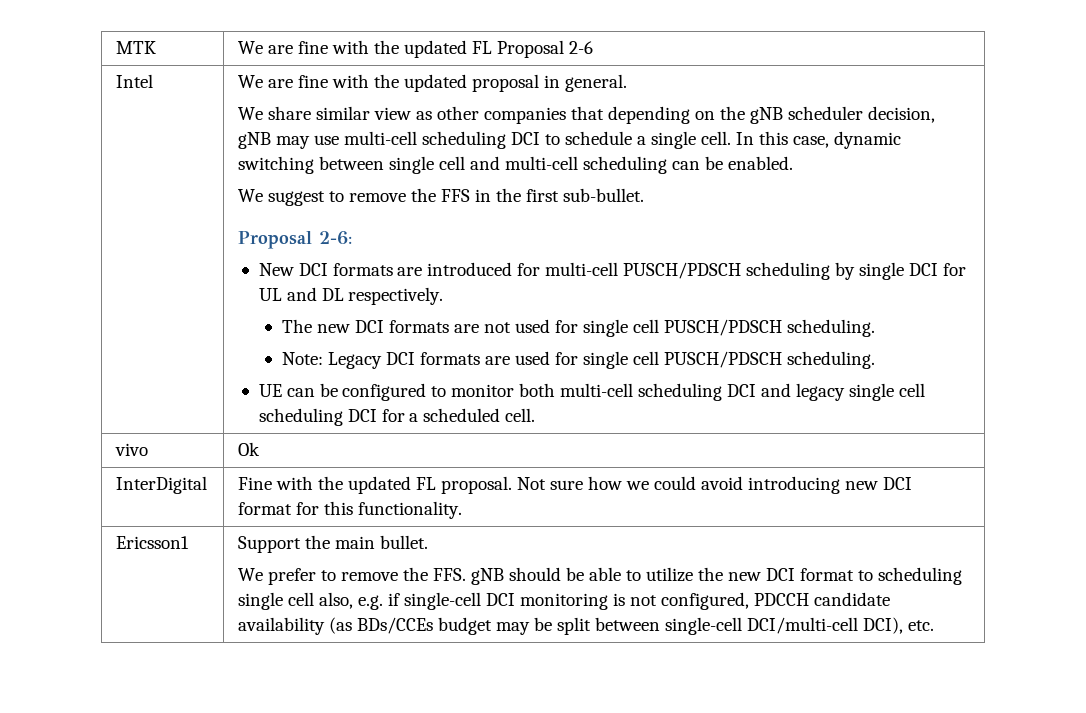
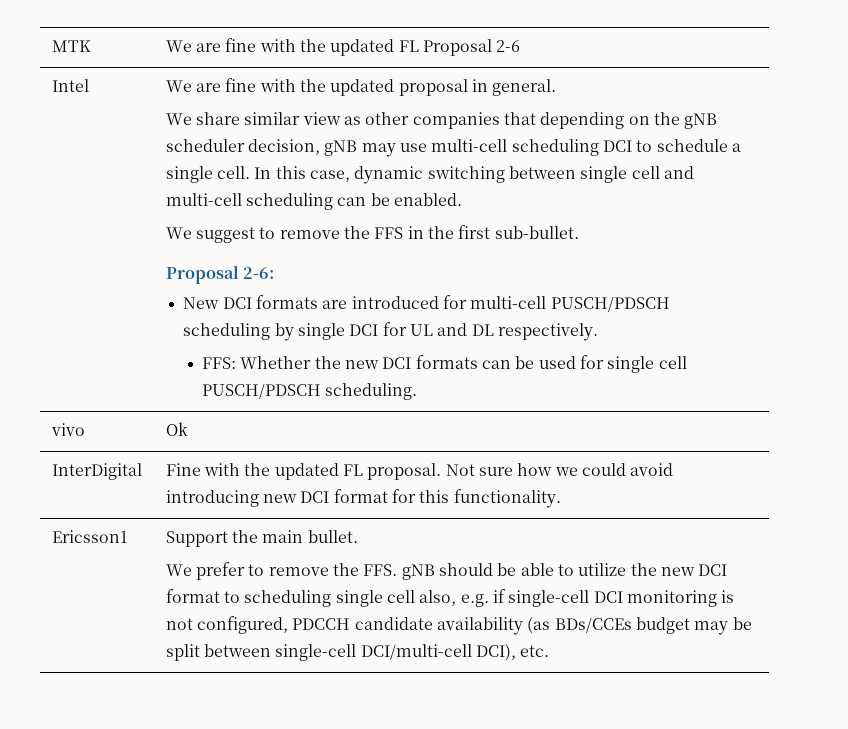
- The new DCI formats are not used for single cell PUSCH/PDSCH scheduling.
- Note: Legacy DCI formats are used for single cell PUSCH/PDSCH scheduling.
- UE can be configured to monitor both multi-cell scheduling DCI and legacy single cell scheduling DCI for a scheduled cell.
+ FFS: Whether the new DCI formats can be used for single cell PUSCH/PDSCH scheduling.

